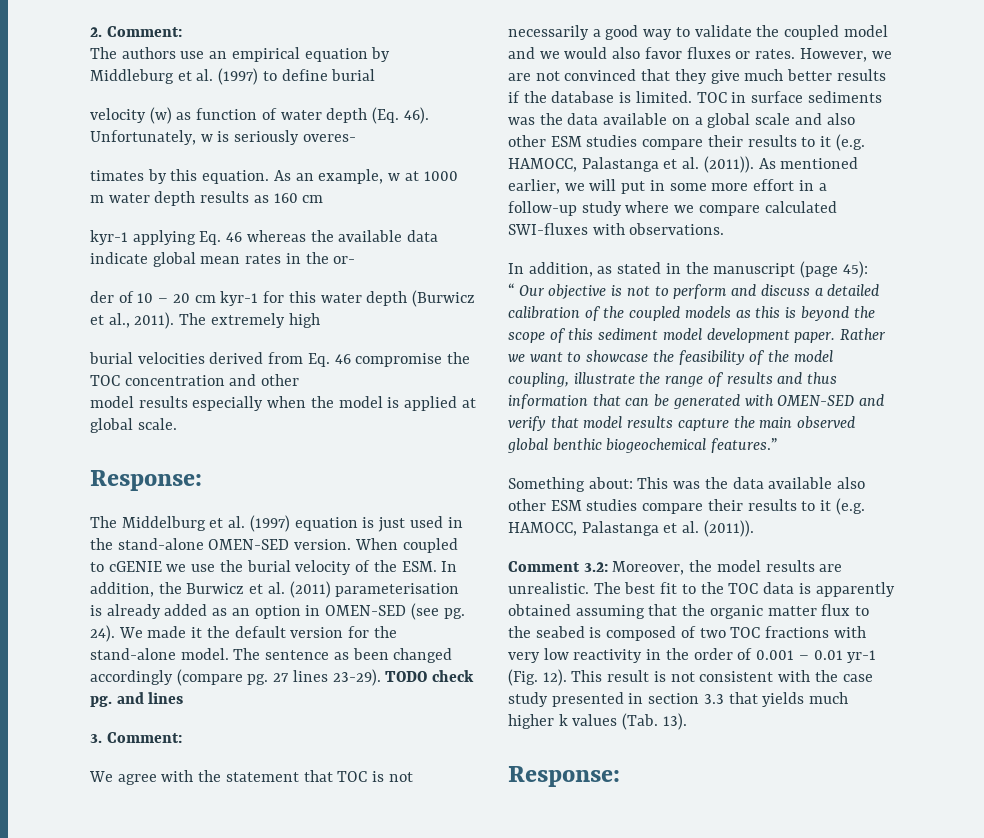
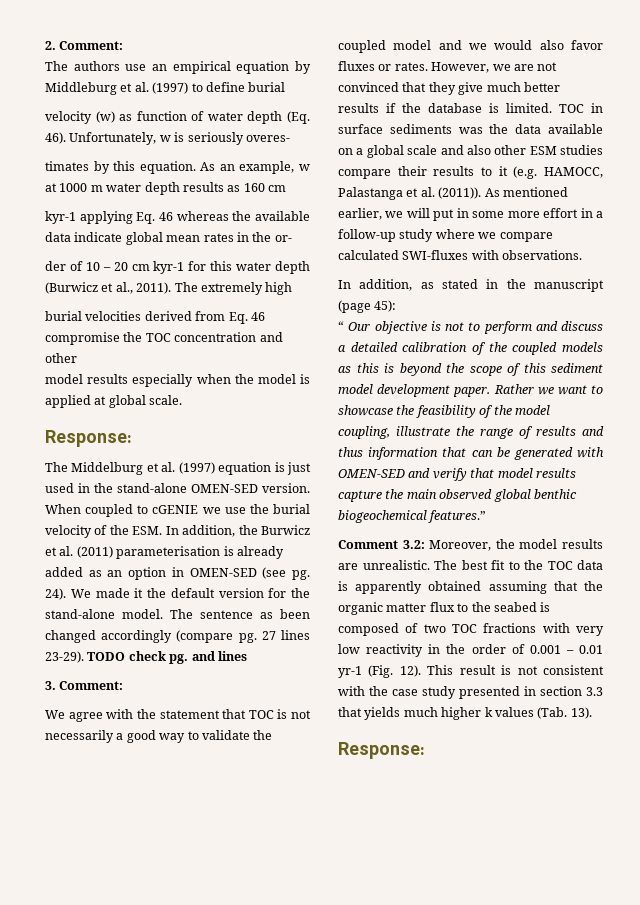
- Something about: This was the data available also other ESM studies compare their results to it (e.g. HAMOCC, Palastanga et al. (2011)).

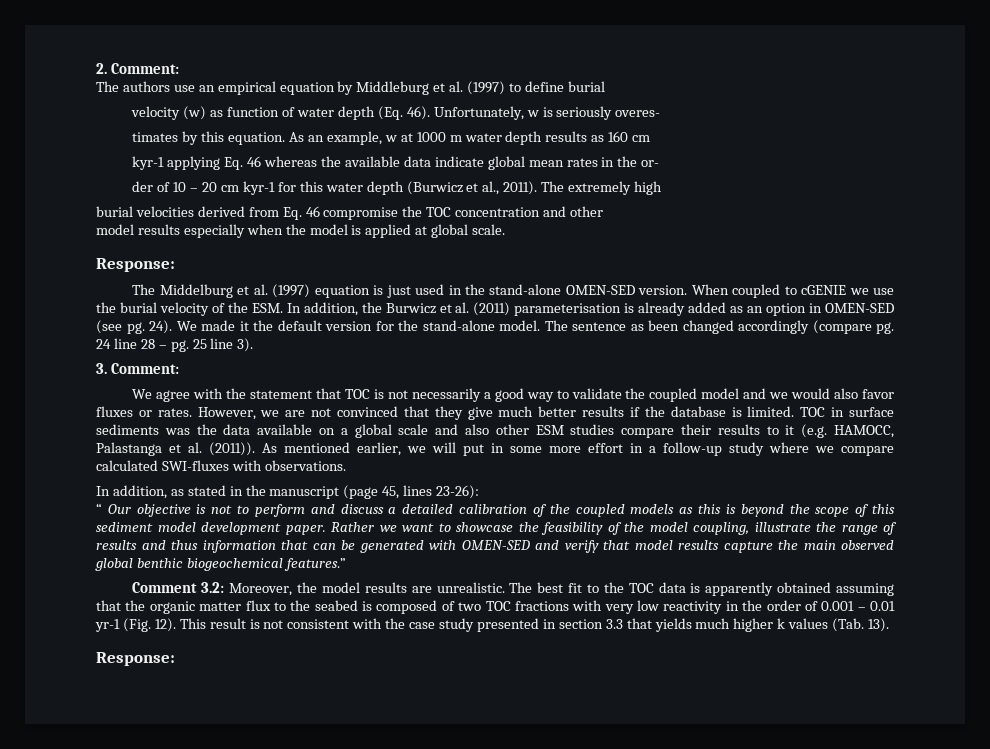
- 27 lines 23-29). TODO check pg. and lines
+ 24 line 28 – pg. 25 line 3).
- In addition, as stated in the manuscript (page 45):
+ In addition, as stated in the manuscript (page 45, lines 23-26):

